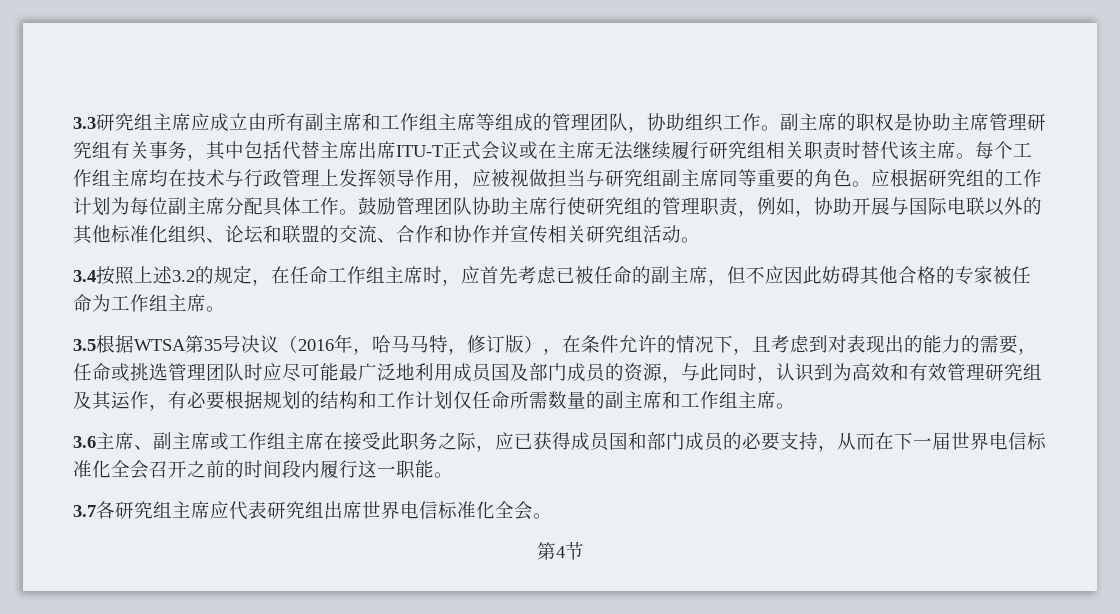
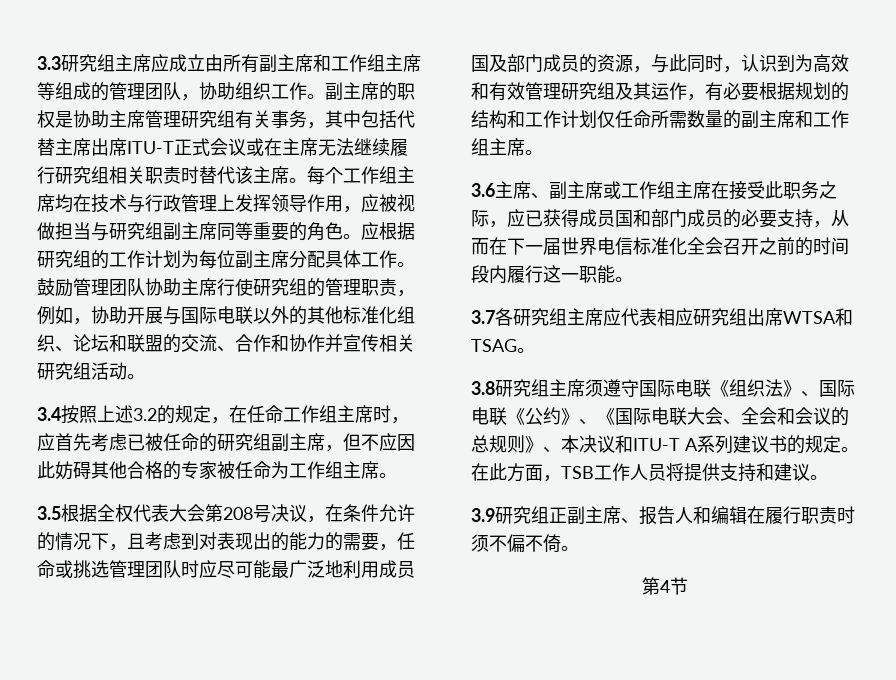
- 3.4按照上述3.2的规定，在任命工作组主席时，应首先考虑已被任命的副主席，但不应因此妨碍其他合格的专家被任命为工作组主席。
+ 3.4按照上述3.2的规定，在任命工作组主席时，应首先考虑已被任命的研究组副主席，但不应因此妨碍其他合格的专家被任命为工作组主席。
- 3.5根据WTSA第35号决议（2016年，哈马马特，修订版），在条件允许的情况下，且考虑到对表现出的能力的需要，任命或挑选管理团队时应尽可能最广泛地利用成员国及部门成员的资源，与此同时，认识到为高效和有效管理研究组及其运作，有必要根据规划的结构和工作计划仅任命所需数量的副主席和工作组主席。
+ 3.5根据全权代表大会第208号决议，在条件允许的情况下，且考虑到对表现出的能力的需要，任命或挑选管理团队时应尽可能最广泛地利用成员国及部门成员的资源，与此同时，认识到为高效和有效管理研究组及其运作，有必要根据规划的结构和工作计划仅任命所需数量的副主席和工作组主席。
- 3.7各研究组主席应代表研究组出席世界电信标准化全会。
+ 3.7各研究组主席应代表相应研究组出席WTSA和TSAG。
+ 3.8研究组主席须遵守国际电联《组织法》、国际电联《公约》、《国际电联大会、全会和会议的总规则》、本决议和ITU-T A系列建议书的规定。在此方面，TSB工作人员将提供支持和建议。
+ 3.9研究组正副主席、报告人和编辑在履行职责时须不偏不倚。

